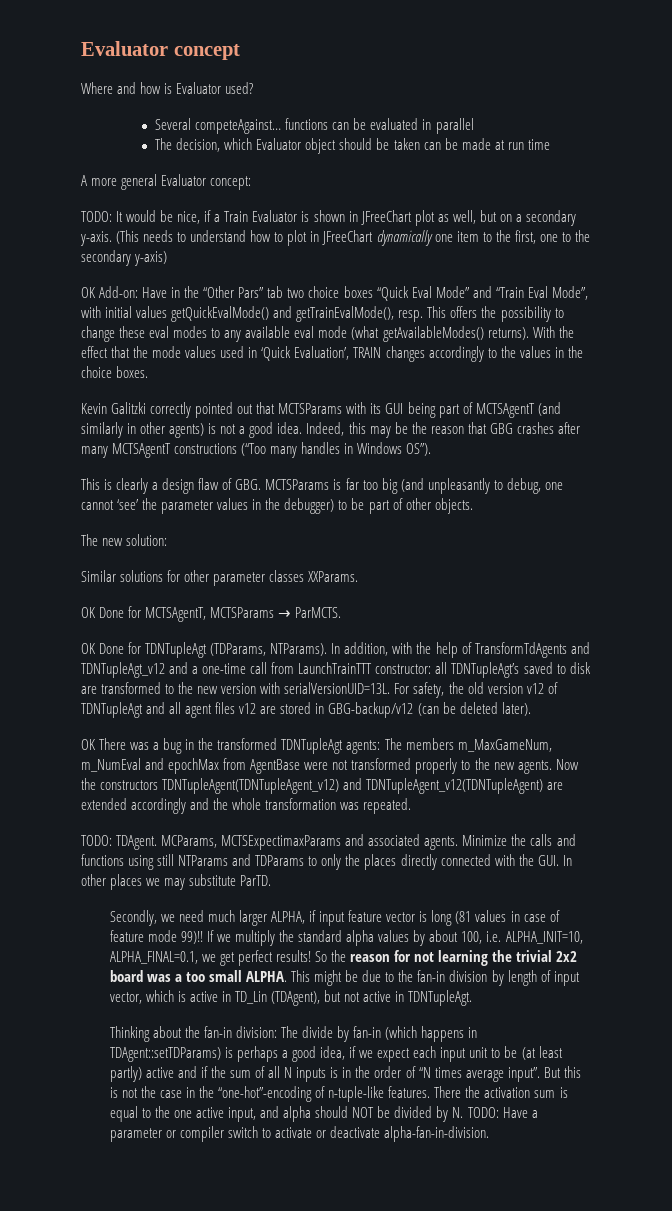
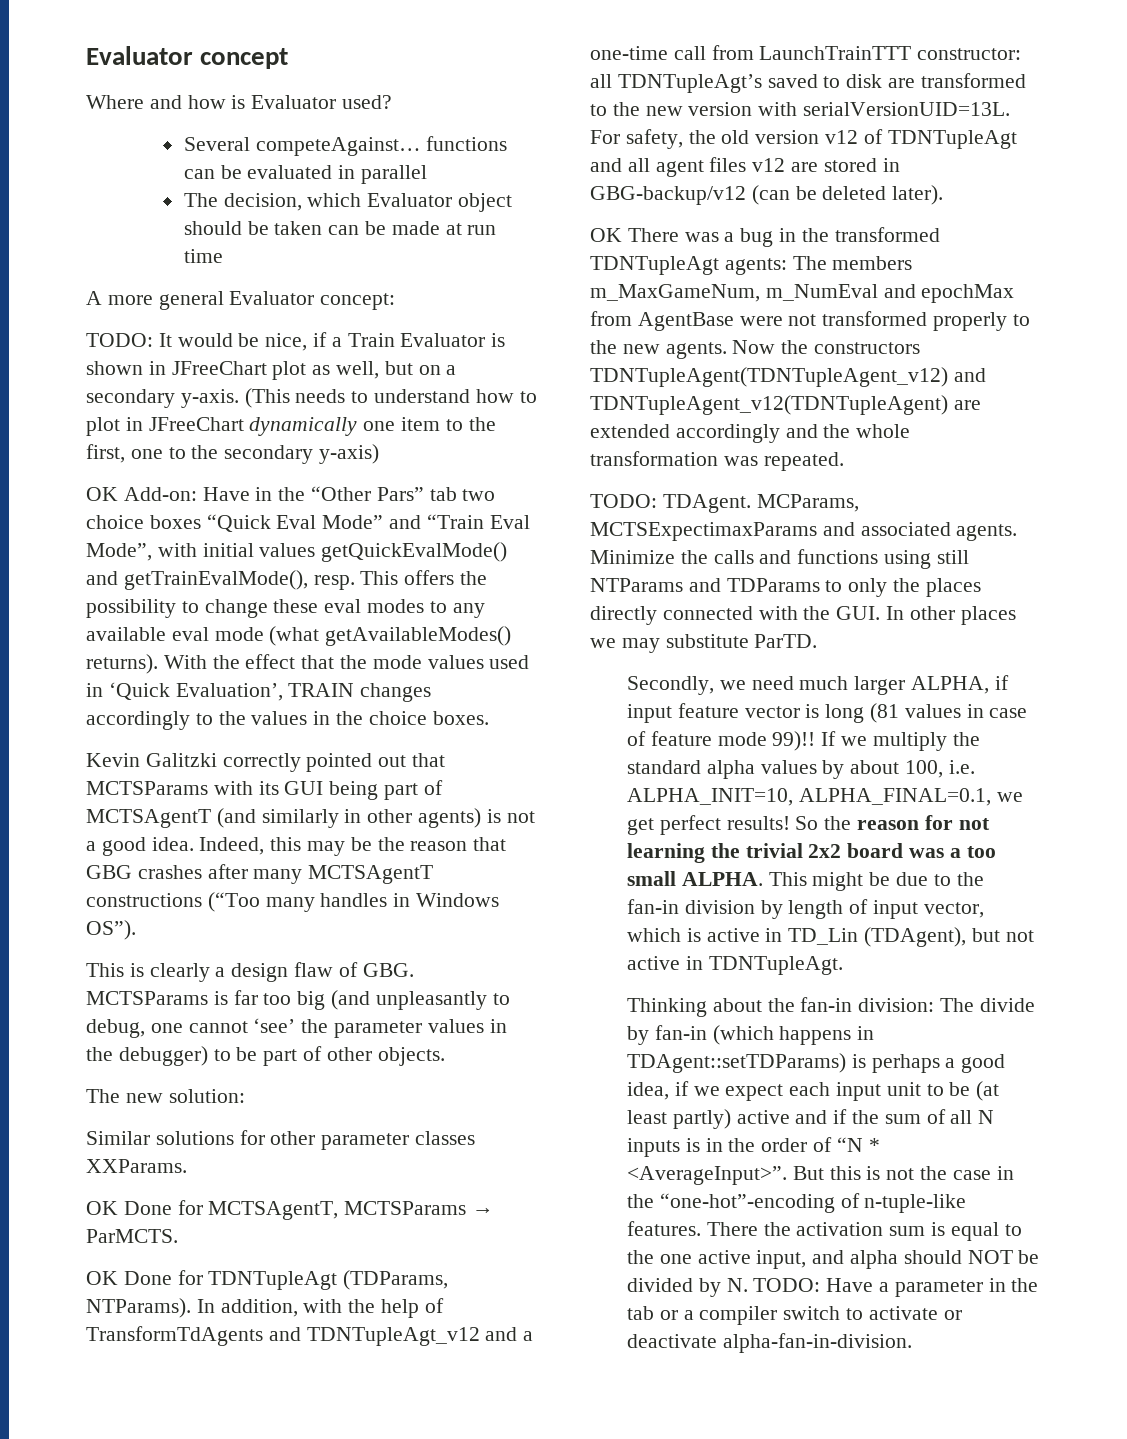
- Thinking about the fan-in division: The divide by fan-in (which happens in TDAgent::setTDParams) is perhaps a good idea, if we expect each input unit to be (at least partly) active and if the sum of all N inputs is in the order of “N times average input”.
+ Thinking about the fan-in division: The divide by fan-in (which happens in TDAgent::setTDParams) is perhaps a good idea, if we expect each input unit to be (at least partly) active and if the sum of all N inputs is in the order of “N * <AverageInput>”.
- There the activation sum is equal to the one active input, and alpha should NOT be divided by N. TODO: Have a parameter or compiler switch to activate or deactivate alpha-fan-in-division.
+ There the activation sum is equal to the one active input, and alpha should NOT be divided by N. TODO: Have a parameter in the tab or a compiler switch to activate or deactivate alpha-fan-in-division.

